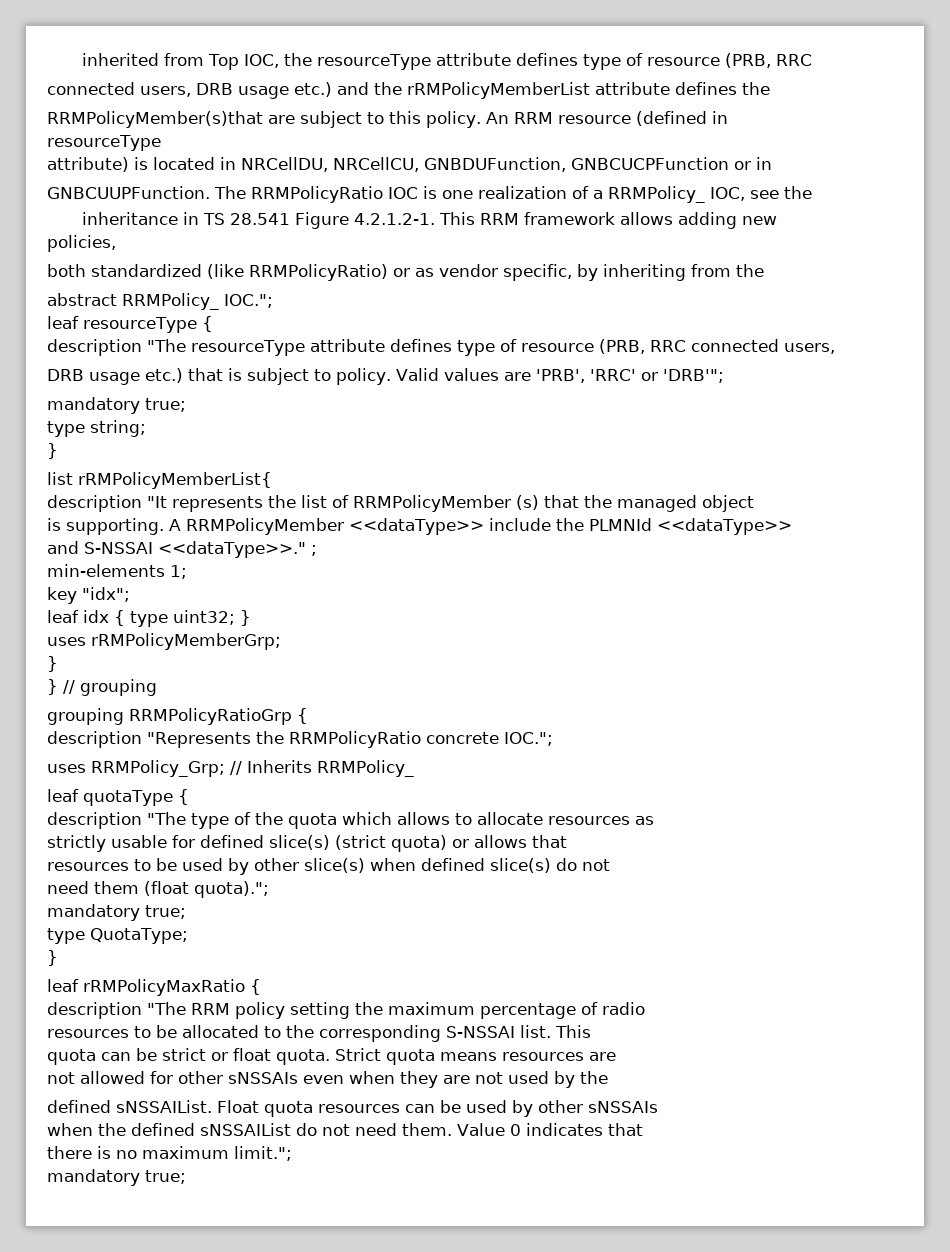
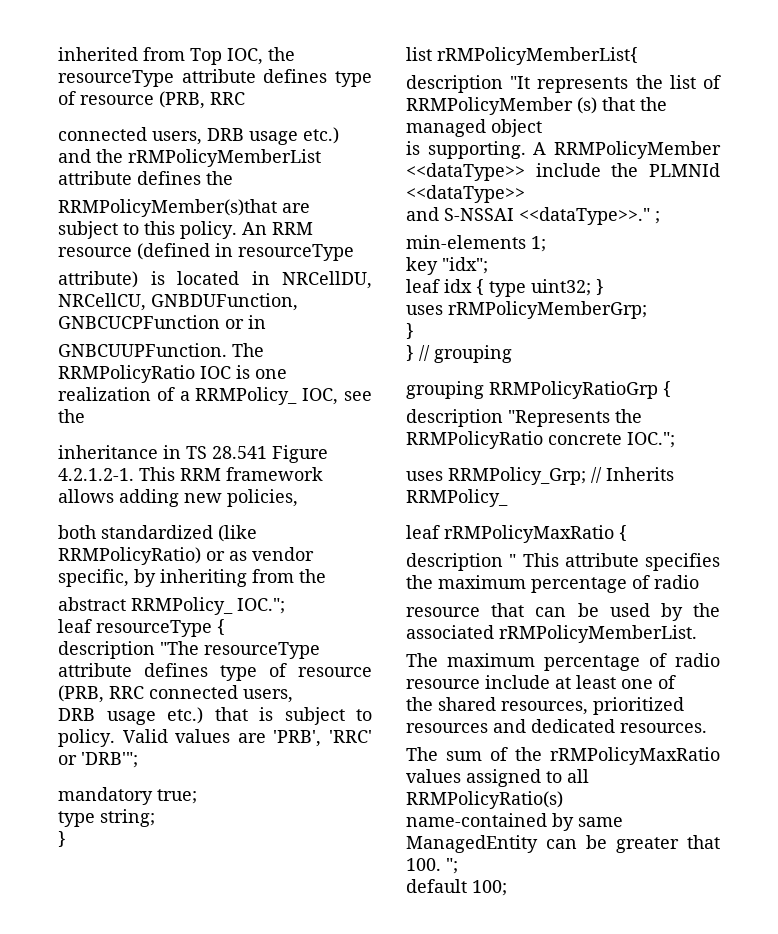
- leaf quotaType {
- description "The type of the quota which allows to allocate resources as
- strictly usable for defined slice(s) (strict quota) or allows that
- resources to be used by other slice(s) when defined slice(s) do not
- need them (float quota).";
- mandatory true;
- type QuotaType;
- }
- description "The RRM policy setting the maximum percentage of radio
+ description " This attribute specifies the maximum percentage of radio
- resources to be allocated to the corresponding S-NSSAI list. This
- quota can be strict or float quota. Strict quota means resources are
- not allowed for other sNSSAIs even when they are not used by the
- defined sNSSAIList. Float quota resources can be used by other sNSSAIs
- when the defined sNSSAIList do not need them. Value 0 indicates that
- there is no maximum limit.";
- mandatory true;
+ resource that can be used by the associated rRMPolicyMemberList.
+ The maximum percentage of radio resource include at least one of
+ the shared resources, prioritized resources and dedicated resources.
+ The sum of the rRMPolicyMaxRatio values assigned to all RRMPolicyRatio(s)
+ name-contained by same ManagedEntity can be greater that 100. ";
+ default 100;

